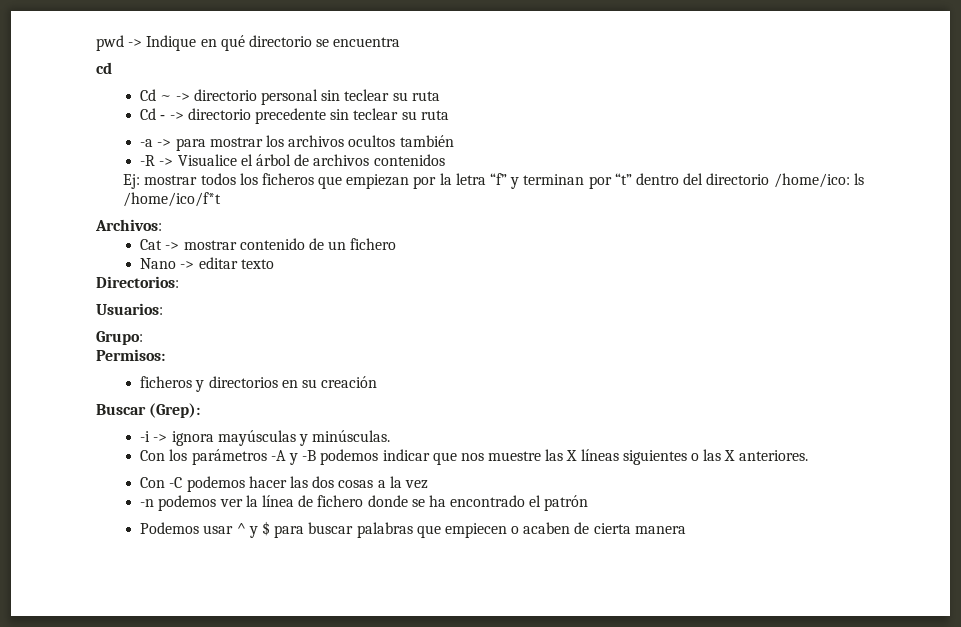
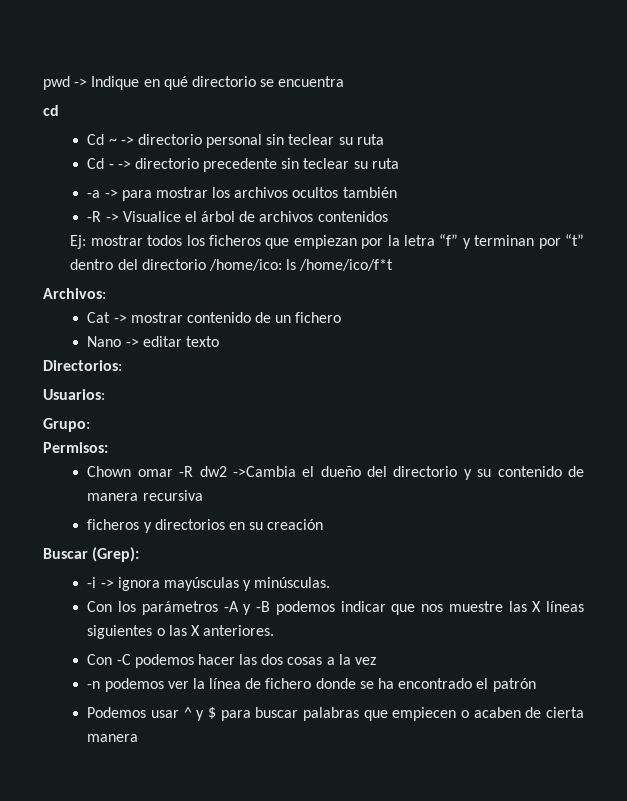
+ Chown omar -R dw2 ->Cambia el dueño del directorio y su contenido de manera recursiva

